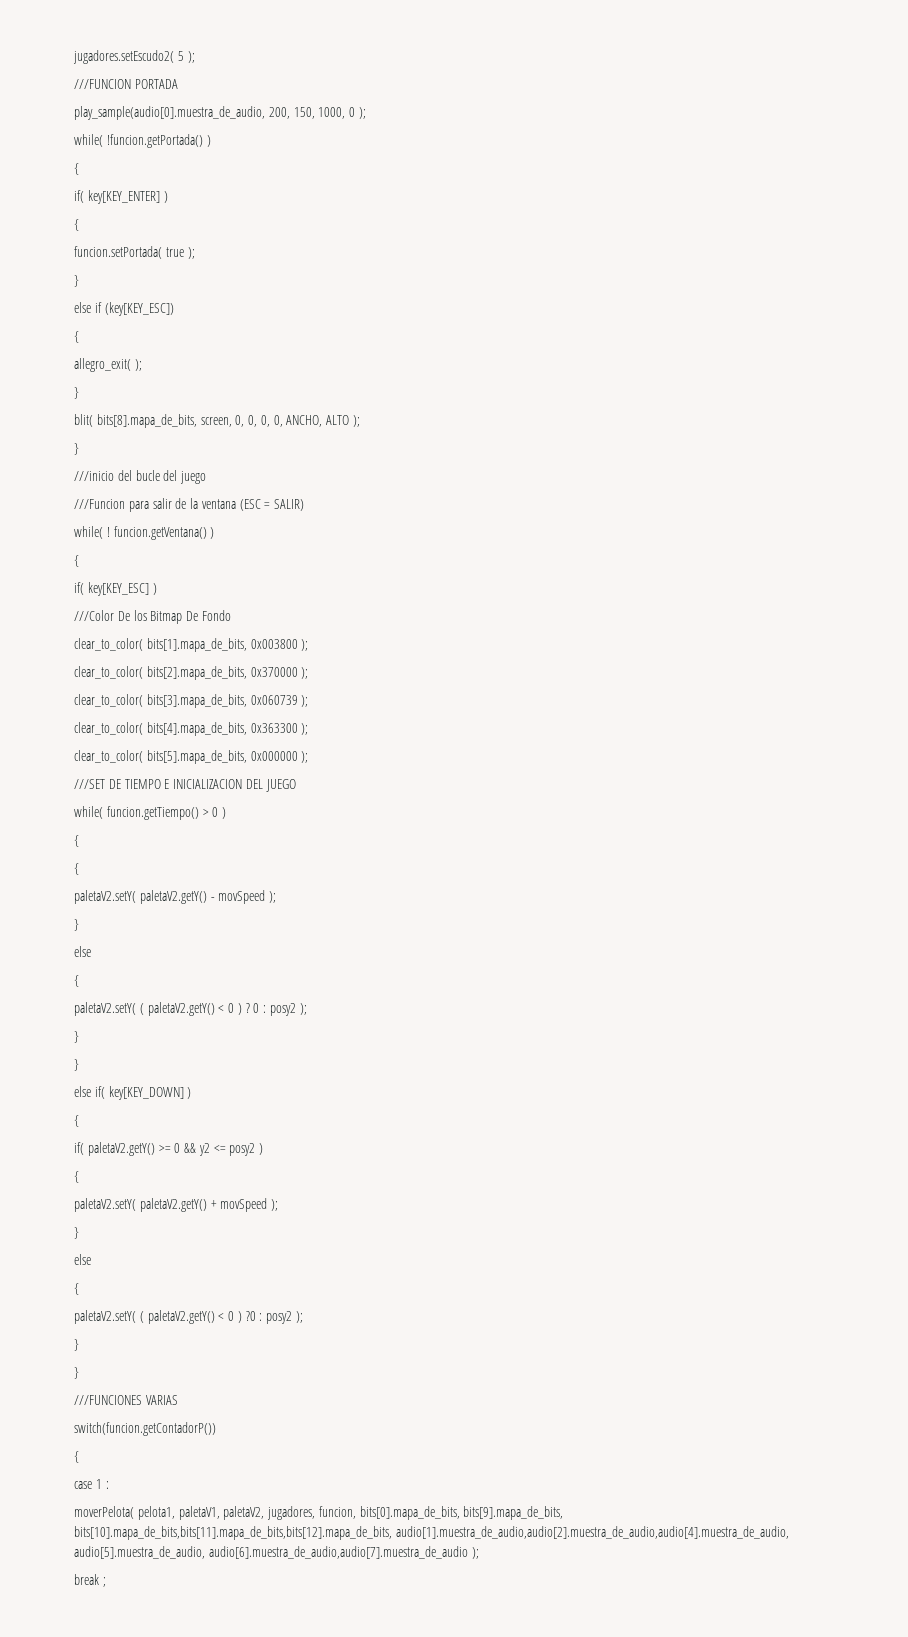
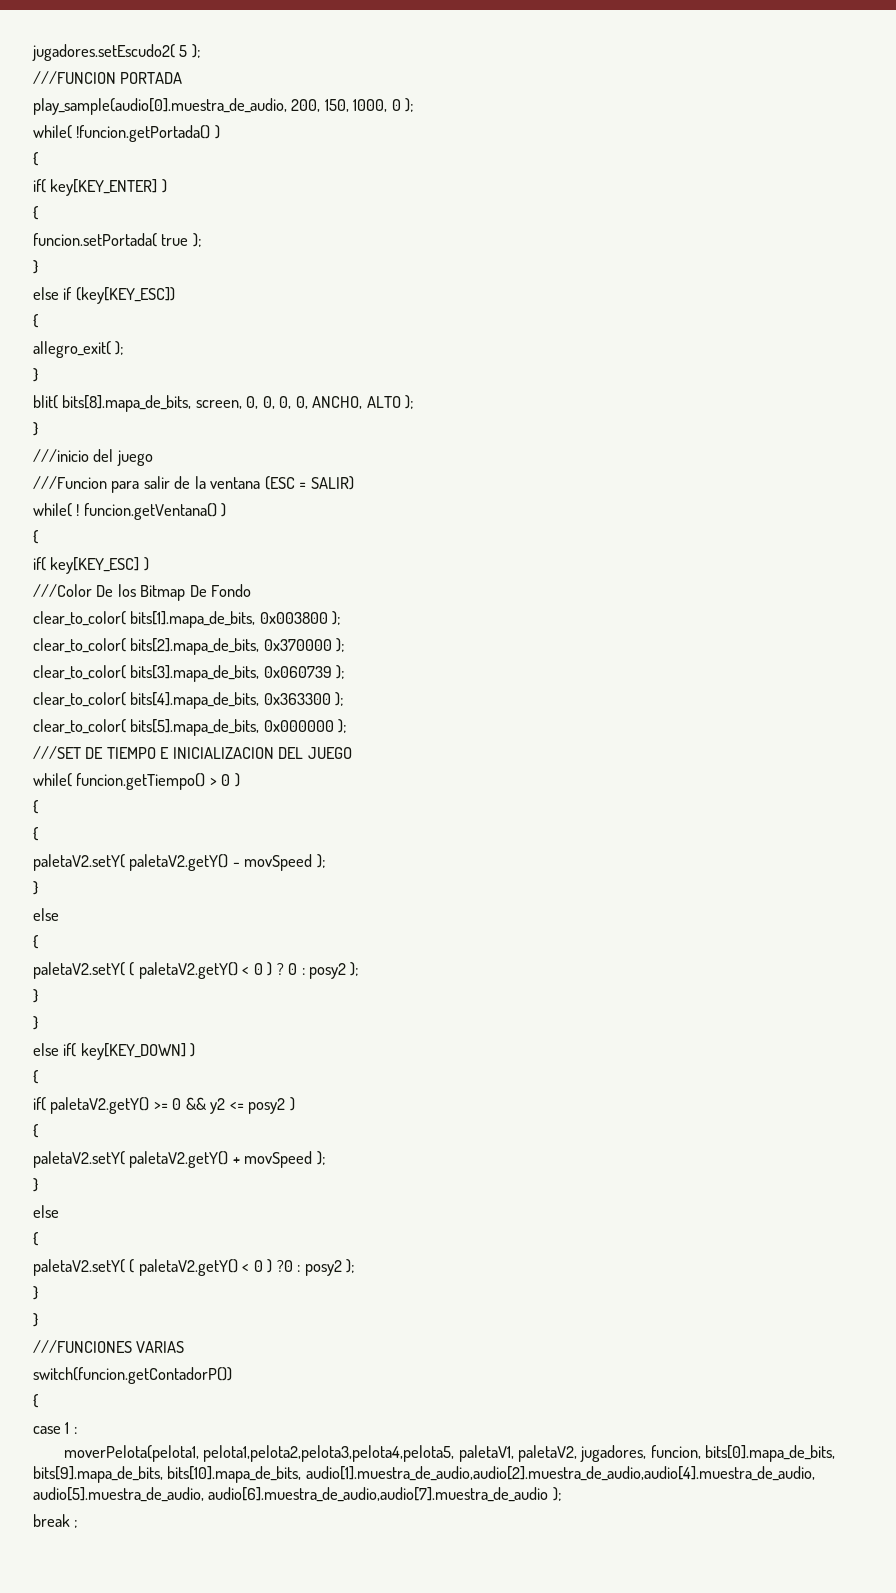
- ///inicio del bucle del juego
+ ///inicio del juego
- moverPelota( pelota1, paletaV1, paletaV2, jugadores, funcion, bits[0].mapa_de_bits, bits[9].mapa_de_bits, bits[10].mapa_de_bits,bits[11].mapa_de_bits,bits[12].mapa_de_bits, audio[1].muestra_de_audio,audio[2].muestra_de_audio,audio[4].muestra_de_audio, audio[5].muestra_de_audio, audio[6].muestra_de_audio,audio[7].muestra_de_audio );
+ moverPelota(pelota1, pelota1,pelota2,pelota3,pelota4,pelota5, paletaV1, paletaV2, jugadores, funcion, bits[0].mapa_de_bits, bits[9].mapa_de_bits, bits[10].mapa_de_bits, audio[1].muestra_de_audio,audio[2].muestra_de_audio,audio[4].muestra_de_audio, audio[5].muestra_de_audio, audio[6].muestra_de_audio,audio[7].muestra_de_audio );

